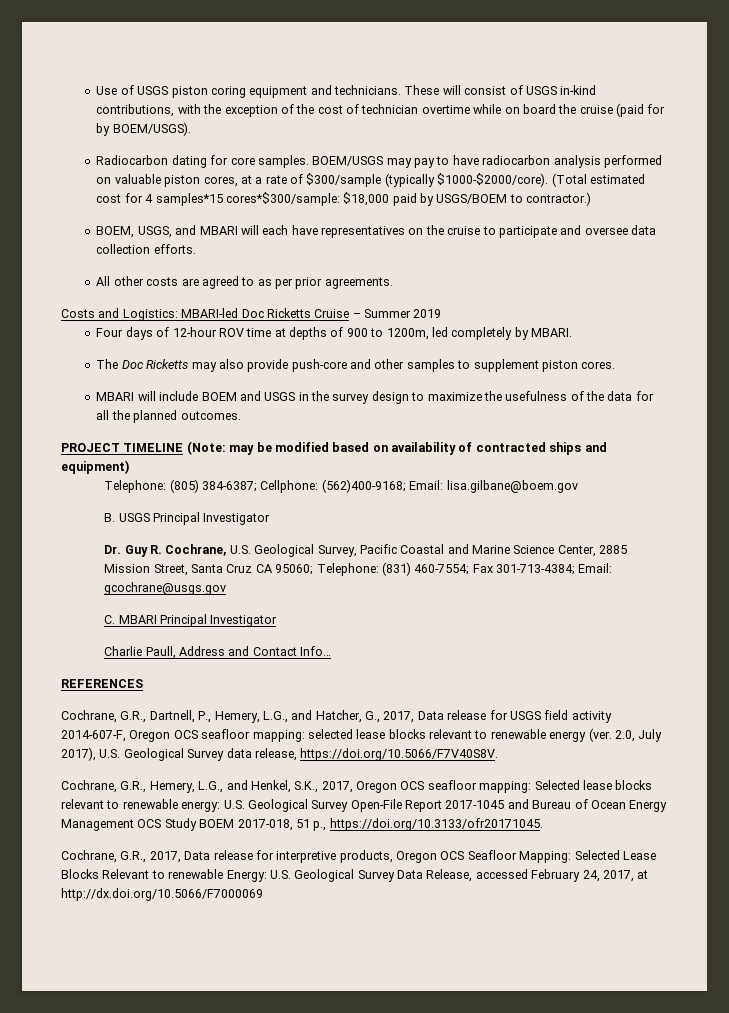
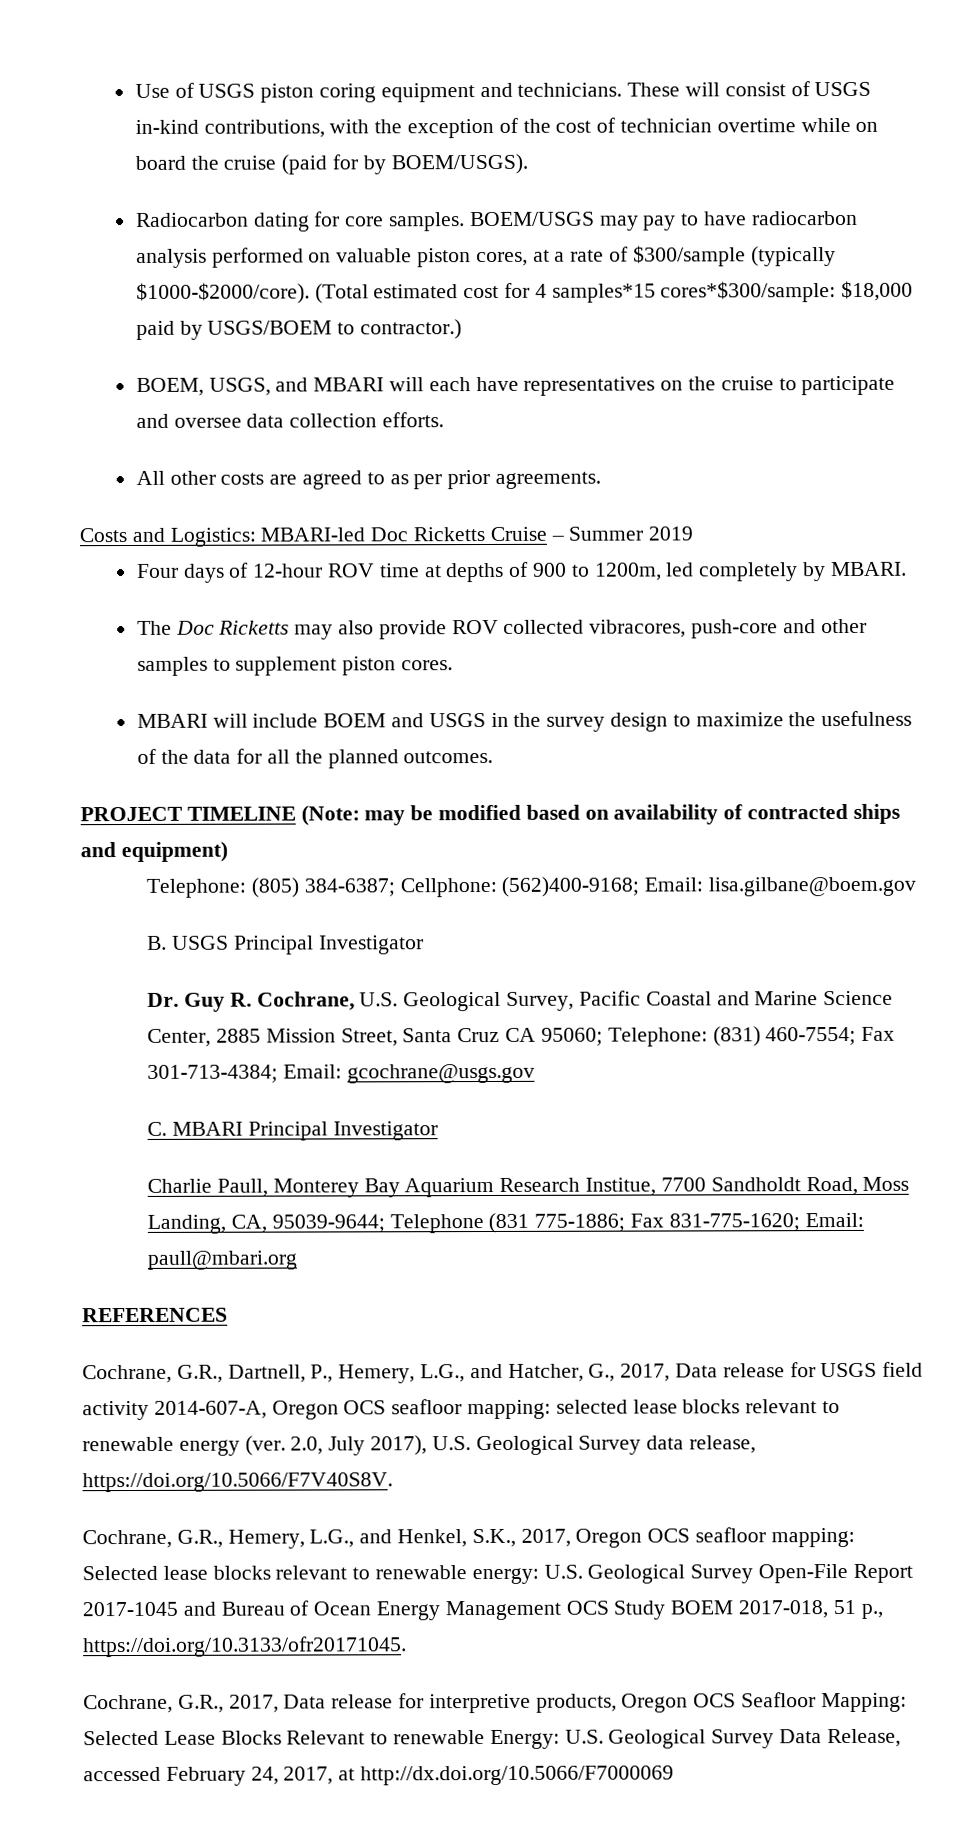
- The Doc Ricketts may also provide push-core and other samples to supplement piston cores.
+ The Doc Ricketts may also provide ROV collected vibracores, push-core and other samples to supplement piston cores.
- Charlie Paull, Address and Contact Info…
+ Charlie Paull, Monterey Bay Aquarium Research Institue, 7700 Sandholdt Road, Moss Landing, CA, 95039-9644; Telephone (831 775-1886; Fax 831-775-1620; Email: paull@mbari.org
- Cochrane, G.R., Dartnell, P., Hemery, L.G., and Hatcher, G., 2017, Data release for USGS field activity 2014-607-F, Oregon OCS seafloor mapping: selected lease blocks relevant to renewable energy (ver.
+ Cochrane, G.R., Dartnell, P., Hemery, L.G., and Hatcher, G., 2017, Data release for USGS field activity 2014-607-A, Oregon OCS seafloor mapping: selected lease blocks relevant to renewable energy (ver.

